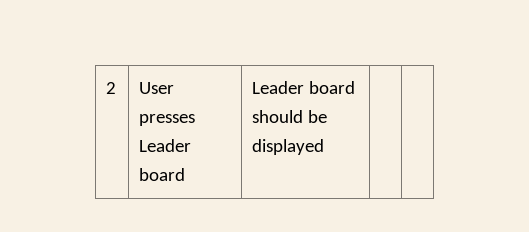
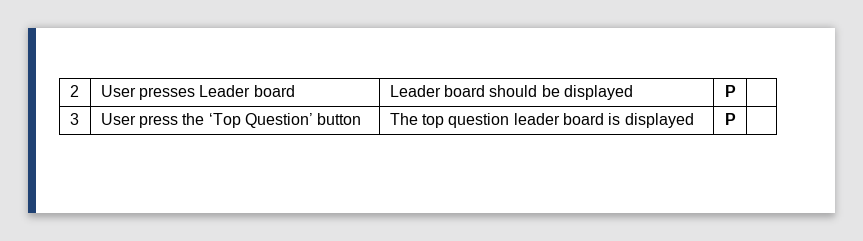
- 2 | User presses Leader board | Leader board should be displayed | |
+ 2 | User presses Leader board | Leader board should be displayed | P |
+ 3 | User press the ‘Top Question’ button | The top question leader board is displayed | P |

